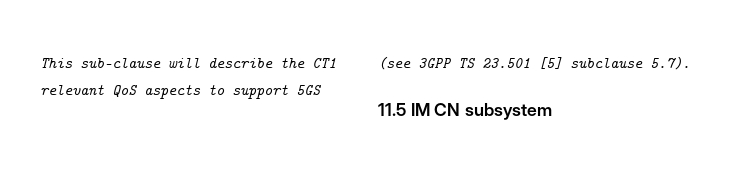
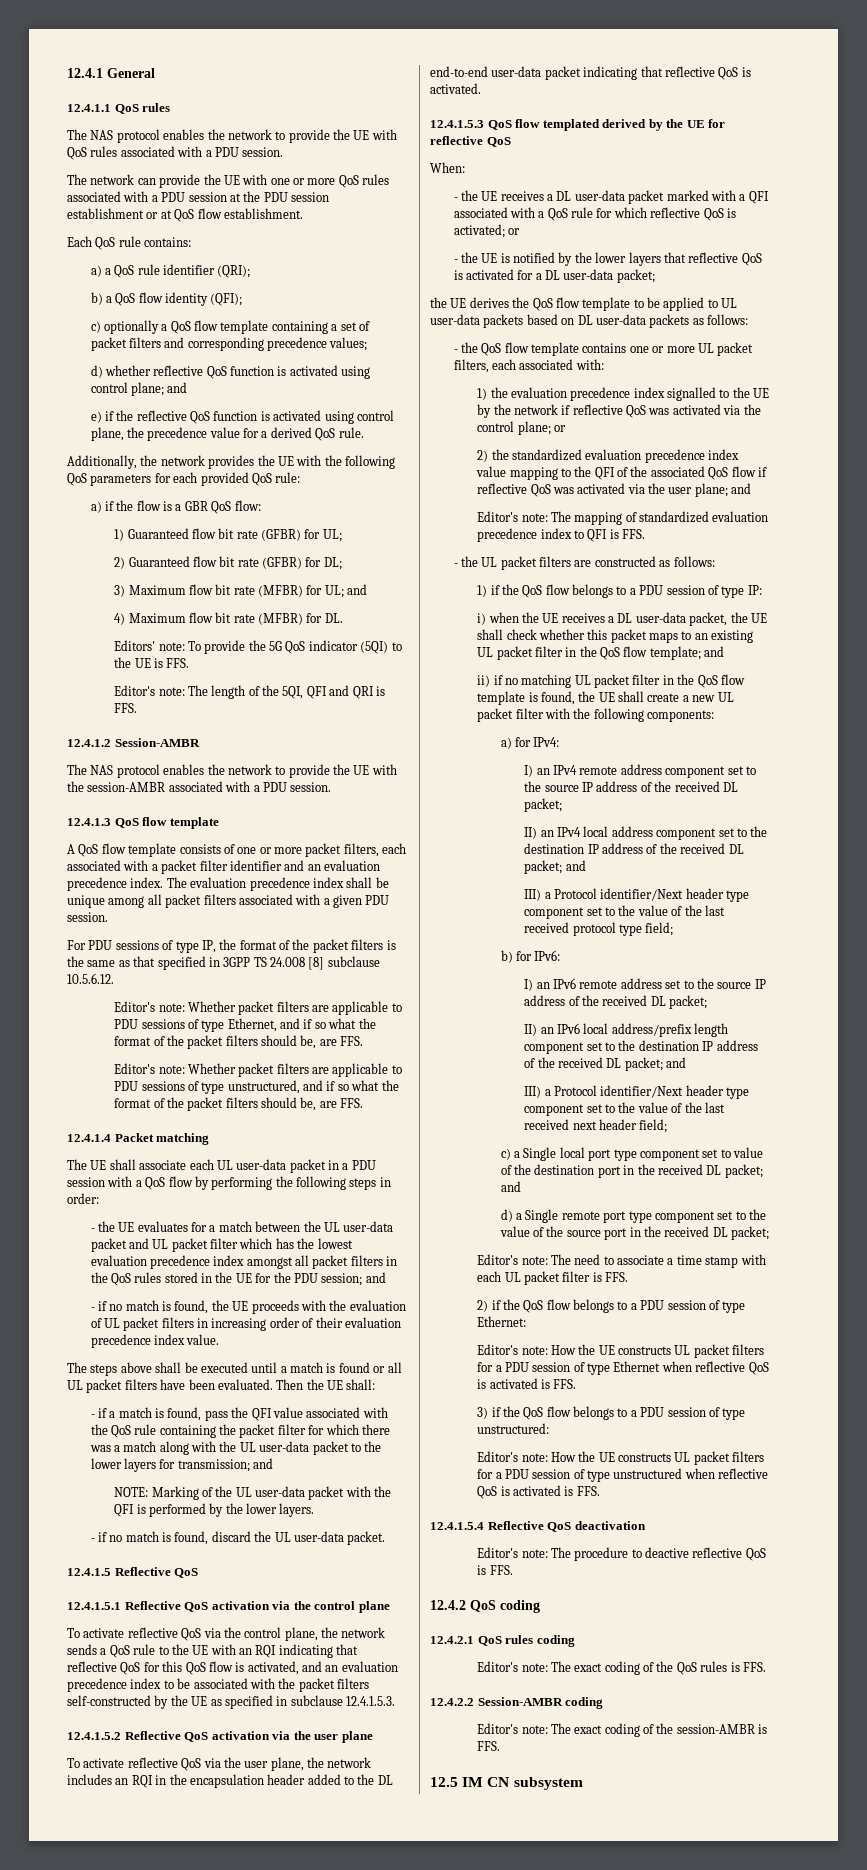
- This sub-clause will describe the CT1 relevant QoS aspects to support 5GS (see 3GPP TS 23.501 [5] subclause 5.7).
- 11.5 IM CN subsystem
+ 12.4.1 General
+ 12.4.1.1 QoS rules
+ The NAS protocol enables the network to provide the UE with QoS rules associated with a PDU session.
+ The network can provide the UE with one or more QoS rules associated with a PDU session at the PDU session establishment or at QoS flow establishment.
+ Each QoS rule contains:
+ a) a QoS rule identifier (QRI);
+ b) a QoS flow identity (QFI);
+ c) optionally a QoS flow template containing a set of packet filters and corresponding precedence values;
+ d) whether reflective QoS function is activated using control plane; and
+ e) if the reflective QoS function is activated using control plane, the precedence value for a derived QoS rule.
+ Additionally, the network provides the UE with the following QoS parameters for each provided QoS rule:
+ a) if the flow is a GBR QoS flow:
+ 1) Guaranteed flow bit rate (GFBR) for UL;
+ 2) Guaranteed flow bit rate (GFBR) for DL;
+ 3) Maximum flow bit rate (MFBR) for UL; and
+ 4) Maximum flow bit rate (MFBR) for DL.
+ Editors' note: To provide the 5G QoS indicator (5QI) to the UE is FFS.
+ Editor's note: The length of the 5QI, QFI and QRI is FFS.
+ 12.4.1.2 Session-AMBR
+ The NAS protocol enables the network to provide the UE with the session-AMBR associated with a PDU session.
+ 12.4.1.3 QoS flow template
+ A QoS flow template consists of one or more packet filters, each associated with a packet filter identifier and an evaluation precedence index. The evaluation precedence index shall be unique among all packet filters associated with a given PDU session.
+ For PDU sessions of type IP, the format of the packet filters is the same as that specified in 3GPP TS 24.008 [8] subclause 10.5.6.12.
+ Editor's note: Whether packet filters are applicable to PDU sessions of type Ethernet, and if so what the format of the packet filters should be, are FFS.
+ Editor's note: Whether packet filters are applicable to PDU sessions of type unstructured, and if so what the format of the packet filters should be, are FFS.
+ 12.4.1.4 Packet matching
+ The UE shall associate each UL user-data packet in a PDU session with a QoS flow by performing the following steps in order:
+ - the UE evaluates for a match between the UL user-data packet and UL packet filter which has the lowest evaluation precedence index amongst all packet filters in the QoS rules stored in the UE for the PDU session; and
+ - if no match is found, the UE proceeds with the evaluation of UL packet filters in increasing order of their evaluation precedence index value.
+ The steps above shall be executed until a match is found or all UL packet filters have been evaluated. Then the UE shall:
+ - if a match is found, pass the QFI value associated with the QoS rule containing the packet filter for which there was a match along with the UL user-data packet to the lower layers for transmission; and
+ NOTE: Marking of the UL user-data packet with the QFI is performed by the lower layers.
+ - if no match is found, discard the UL user-data packet.
+ 12.4.1.5 Reflective QoS
+ 12.4.1.5.1 Reflective QoS activation via the control plane
+ To activate reflective QoS via the control plane, the network sends a QoS rule to the UE with an RQI indicating that reflective QoS for this QoS flow is activated, and an evaluation precedence index to be associated with the packet filters self-constructed by the UE as specified in subclause 12.4.1.5.3.
+ 12.4.1.5.2 Reflective QoS activation via the user plane
+ To activate reflective QoS via the user plane, the network includes an RQI in the encapsulation header added to the DL end-to-end user-data packet indicating that reflective QoS is activated.
+ 12.4.1.5.3 QoS flow templated derived by the UE for reflective QoS
+ When:
+ - the UE receives a DL user-data packet marked with a QFI associated with a QoS rule for which reflective QoS is activated; or
+ - the UE is notified by the lower layers that reflective QoS is activated for a DL user-data packet;
+ the UE derives the QoS flow template to be applied to UL user-data packets based on DL user-data packets as follows:
+ - the QoS flow template contains one or more UL packet filters, each associated with:
+ 1) the evaluation precedence index signalled to the UE by the network if reflective QoS was activated via the control plane; or
+ 2) the standardized evaluation precedence index value mapping to the QFI of the associated QoS flow if reflective QoS was activated via the user plane; and
+ Editor's note: The mapping of standardized evaluation precedence index to QFI is FFS.
+ - the UL packet filters are constructed as follows:
+ 1) if the QoS flow belongs to a PDU session of type IP:
+ i) when the UE receives a DL user-data packet, the UE shall check whether this packet maps to an existing UL packet filter in the QoS flow template; and
+ ii) if no matching UL packet filter in the QoS flow template is found, the UE shall create a new UL packet filter with the following components:
+ a) for IPv4:
+ I) an IPv4 remote address component set to the source IP address of the received DL packet;
+ II) an IPv4 local address component set to the destination IP address of the received DL packet; and
+ III) a Protocol identifier/Next header type component set to the value of the last received protocol type field;
+ b) for IPv6:
+ I) an IPv6 remote address set to the source IP address of the received DL packet;
+ II) an IPv6 local address/prefix length component set to the destination IP address of the received DL packet; and
+ III) a Protocol identifier/Next header type component set to the value of the last received next header field;
+ c) a Single local port type component set to value of the destination port in the received DL packet; and
+ d) a Single remote port type component set to the value of the source port in the received DL packet;
+ Editor's note: The need to associate a time stamp with each UL packet filter is FFS.
+ 2) if the QoS flow belongs to a PDU session of type Ethernet:
+ Editor's note: How the UE constructs UL packet filters for a PDU session of type Ethernet when reflective QoS is activated is FFS.
+ 3) if the QoS flow belongs to a PDU session of type unstructured:
+ Editor's note: How the UE constructs UL packet filters for a PDU session of type unstructured when reflective QoS is activated is FFS.
+ 12.4.1.5.4 Reflective QoS deactivation
+ Editor's note: The procedure to deactive reflective QoS is FFS.
+ 12.4.2 QoS coding
+ 12.4.2.1 QoS rules coding
+ Editor's note: The exact coding of the QoS rules is FFS.
+ 12.4.2.2 Session-AMBR coding
+ Editor's note: The exact coding of the session-AMBR is FFS.
+ 12.5 IM CN subsystem

